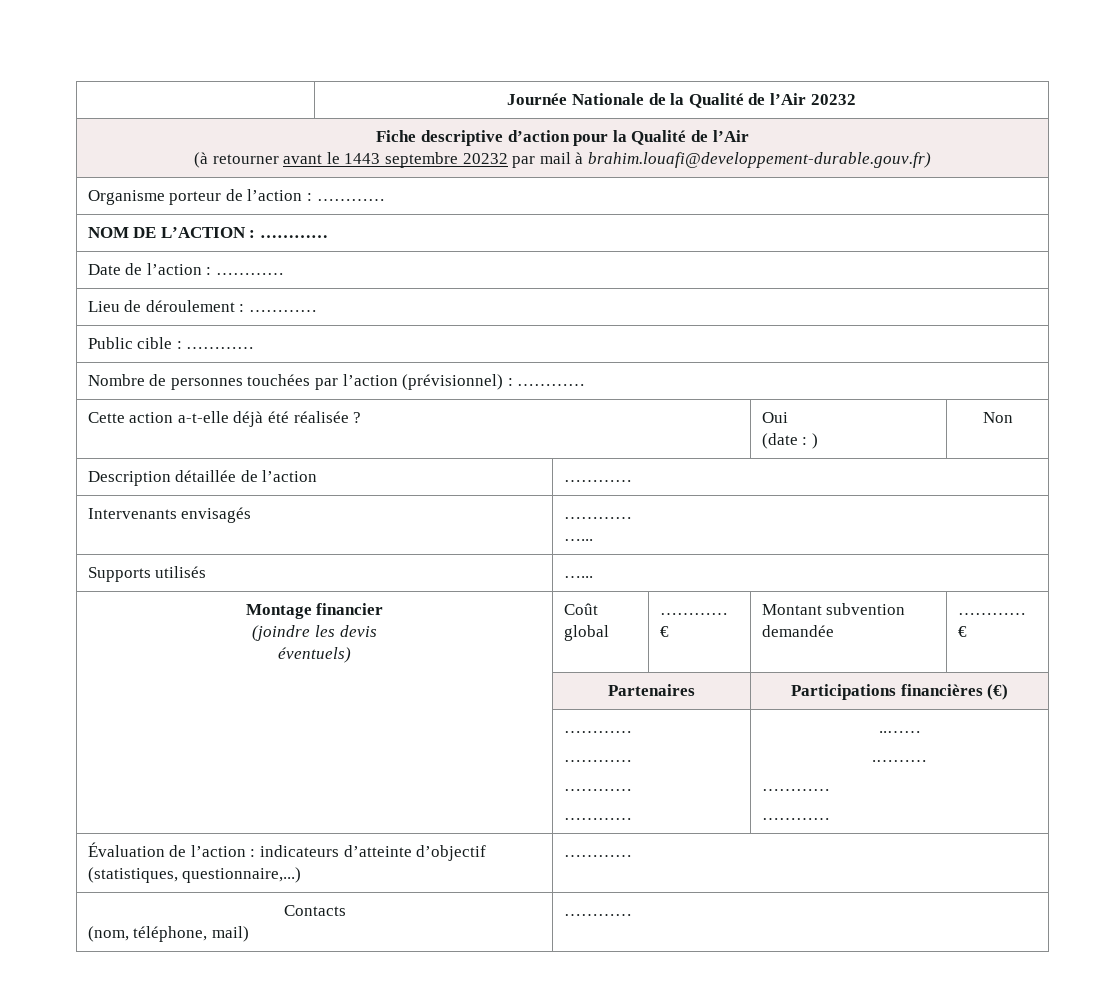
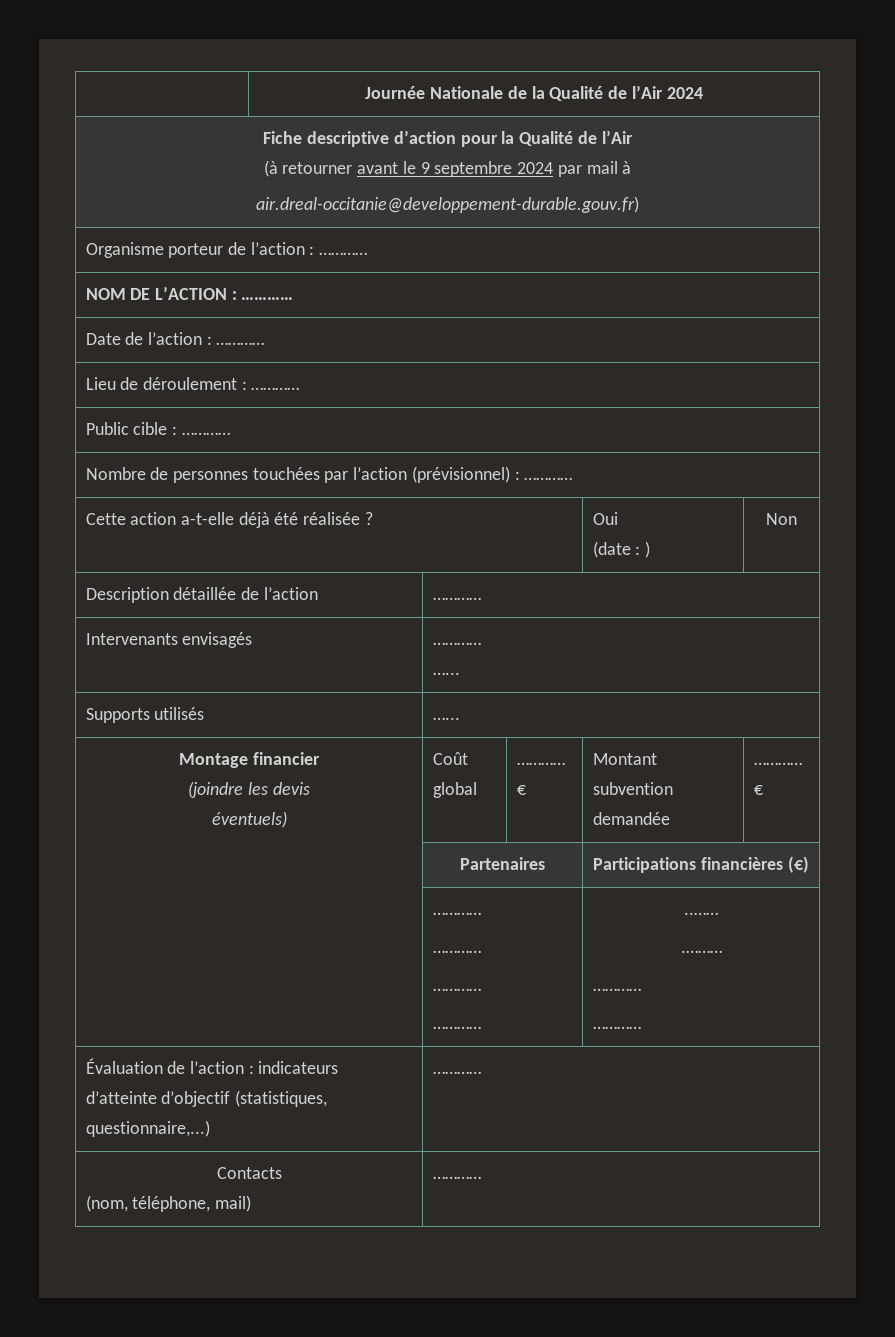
- | Journée Nationale de la Qualité de l’Air 20232
+ | Journée Nationale de la Qualité de l’Air 2024
  Fiche descriptive d’action pour la Qualité de l’Air
- (à retourner avant le 1443 septembre 20232 par mail à brahim.louafi@developpement-durable.gouv.fr)
+ (à retourner avant le 9 septembre 2024 par mail à
+ air.dreal-occitanie@developpement-durable.gouv.fr)

